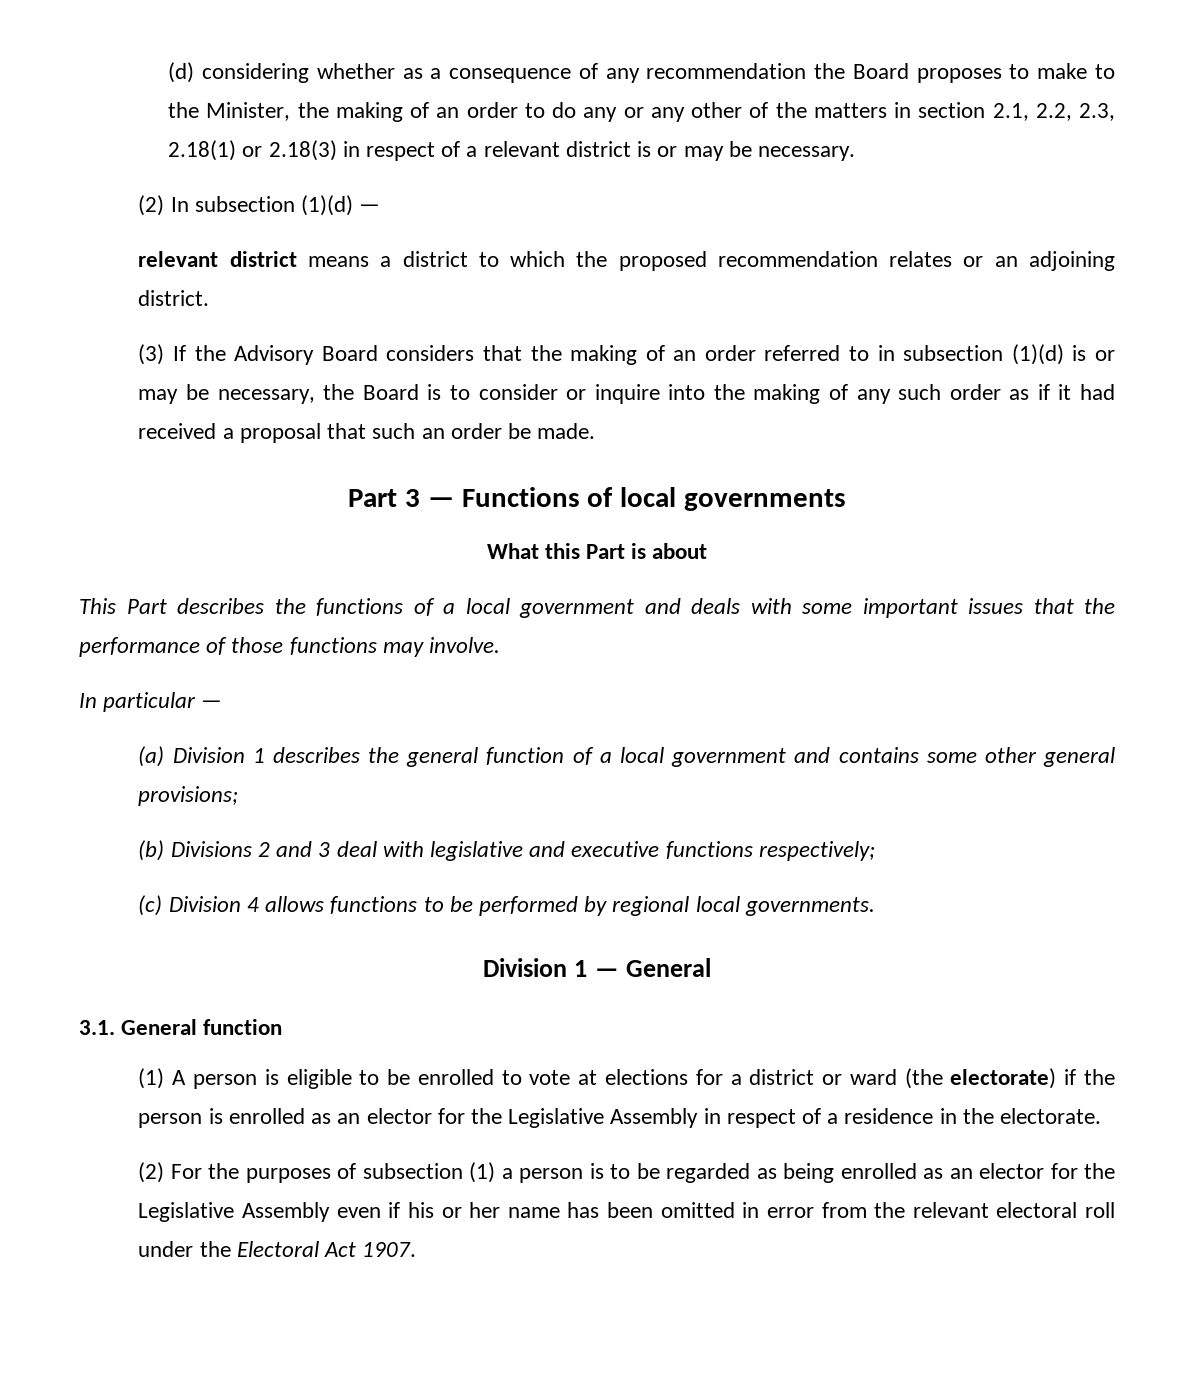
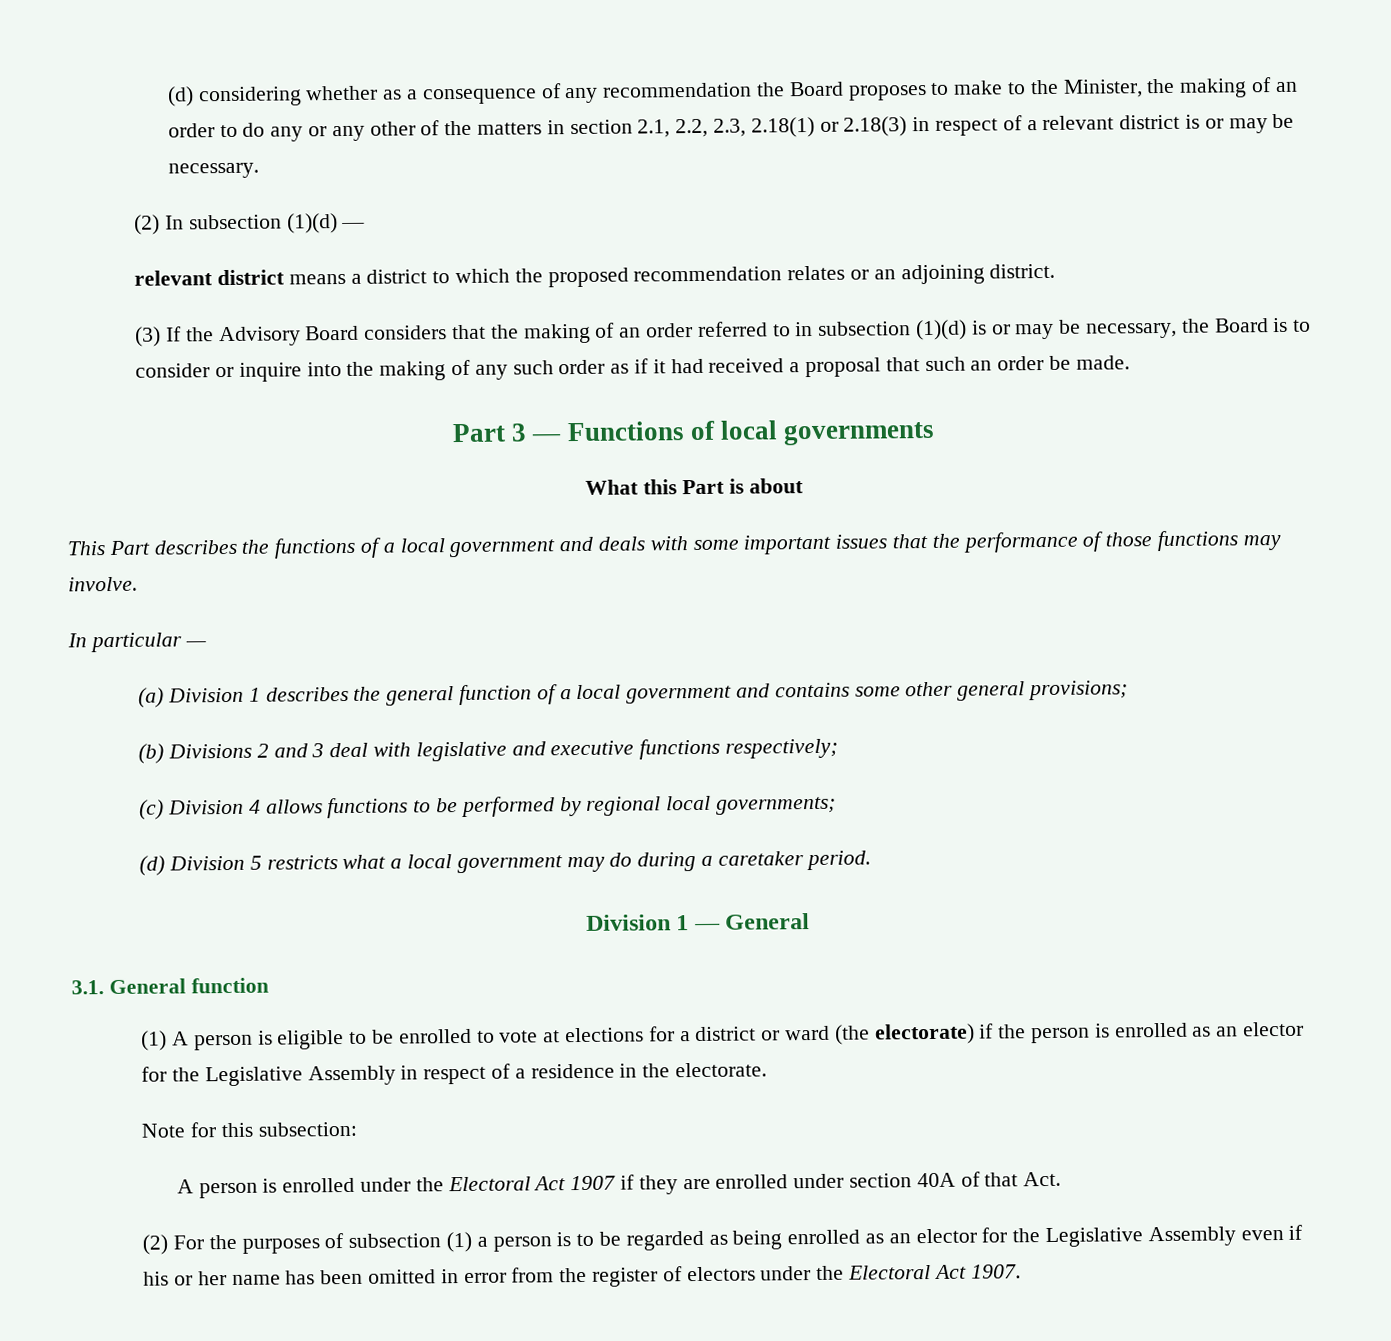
- (c) Division 4 allows functions to be performed by regional local governments.
+ (c) Division 4 allows functions to be performed by regional local governments;
+ (d) Division 5 restricts what a local government may do during a caretaker period.
+ Note for this subsection:
+ A person is enrolled under the Electoral Act 1907 if they are enrolled under section 40A of that Act.
- (2) For the purposes of subsection (1) a person is to be regarded as being enrolled as an elector for the Legislative Assembly even if his or her name has been omitted in error from the relevant electoral roll under the Electoral Act 1907.
+ (2) For the purposes of subsection (1) a person is to be regarded as being enrolled as an elector for the Legislative Assembly even if his or her name has been omitted in error from the register of electors under the Electoral Act 1907.

